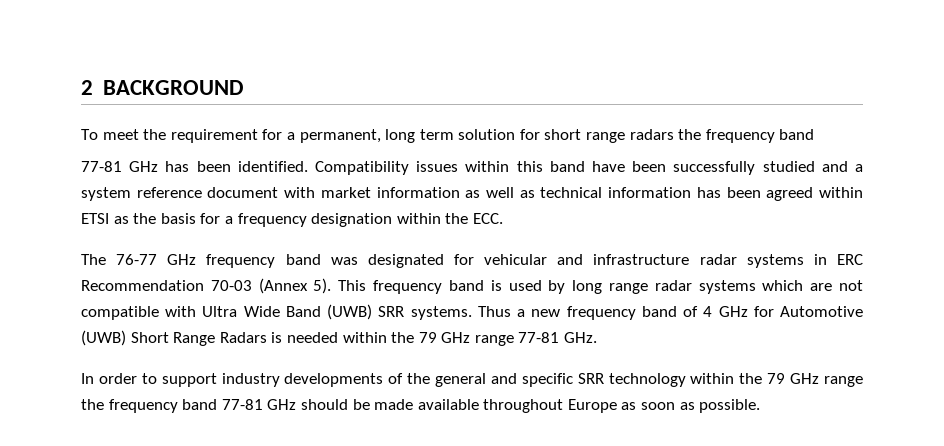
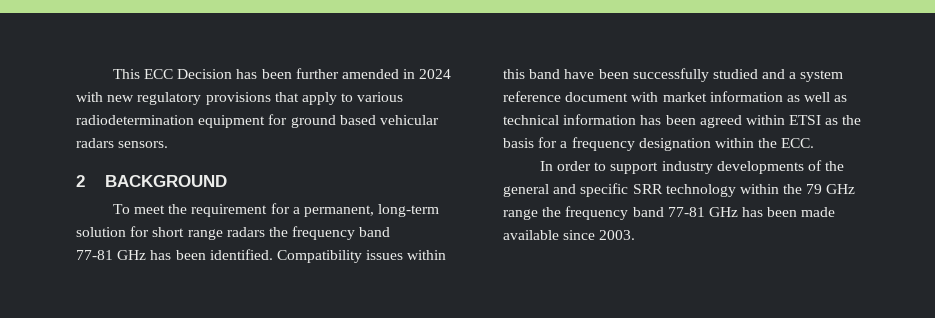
+ This ECC Decision has been further amended in 2024 with new regulatory provisions that apply to various radiodetermination equipment for ground based vehicular radars sensors.
- To meet the requirement for a permanent, long term solution for short range radars the frequency band
+ To meet the requirement for a permanent, long-term solution for short range radars the frequency band
- The 76-77 GHz frequency band was designated for vehicular and infrastructure radar systems in ERC Recommendation 70-03 (Annex 5). This frequency band is used by long range radar systems which are not compatible with Ultra Wide Band (UWB) SRR systems. Thus a new frequency band of 4 GHz for Automotive (UWB) Short Range Radars is needed within the 79 GHz range 77-81 GHz.
- In order to support industry developments of the general and specific SRR technology within the 79 GHz range the frequency band 77-81 GHz should be made available throughout Europe as soon as possible.
+ In order to support industry developments of the general and specific SRR technology within the 79 GHz range the frequency band 77-81 GHz has been made available since 2003.

